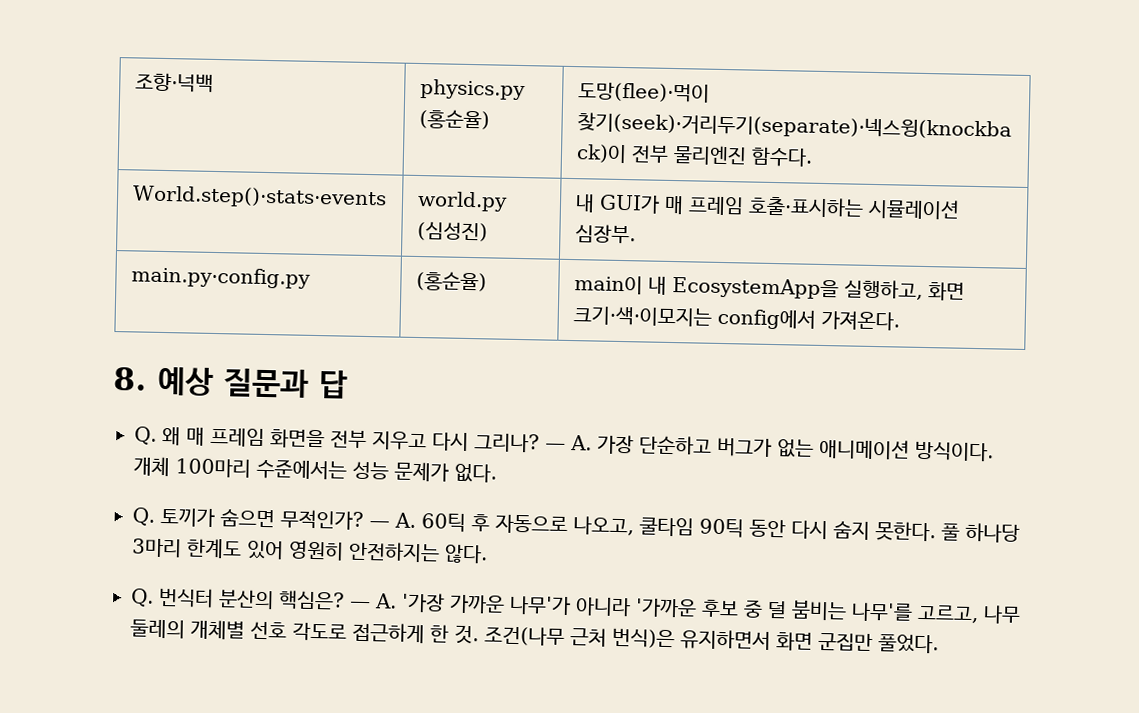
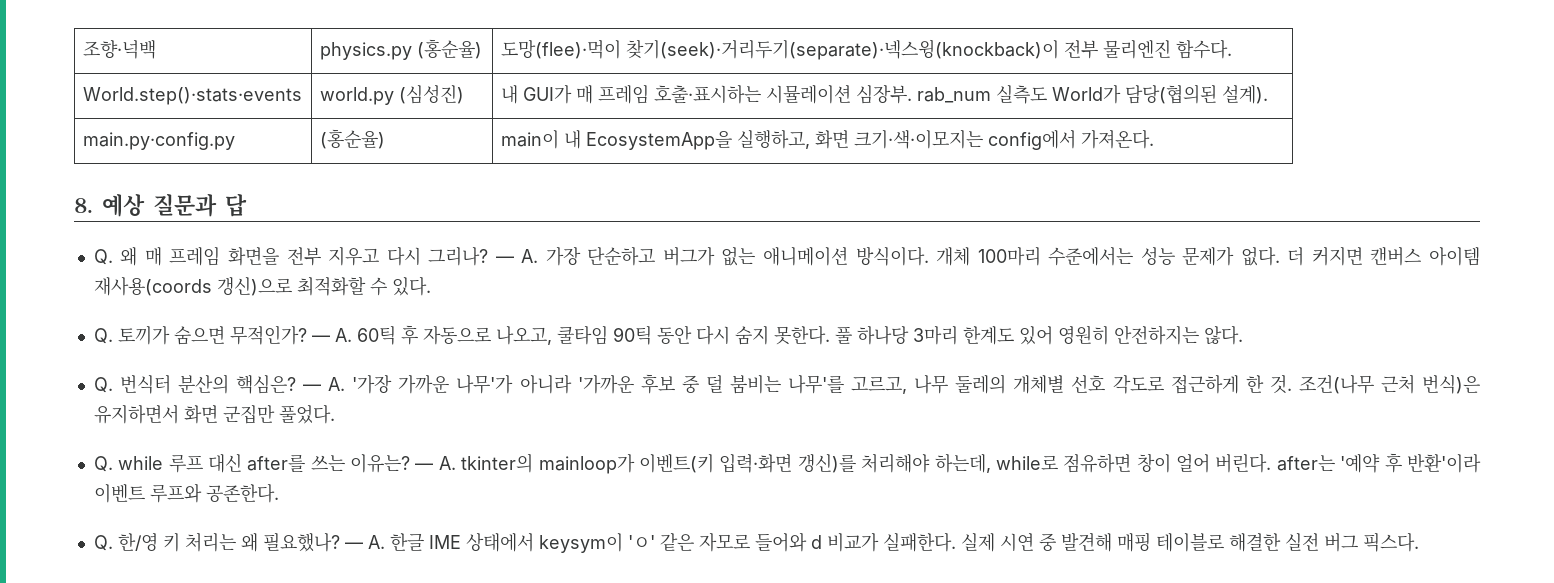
- World.step()·stats·events | world.py (심성진) | 내 GUI가 매 프레임 호출·표시하는 시뮬레이션 심장부.
+ World.step()·stats·events | world.py (심성진) | 내 GUI가 매 프레임 호출·표시하는 시뮬레이션 심장부. rab_num 실측도 World가 담당(협의된 설계).
+ 더 커지면 캔버스 아이템 재사용(coords 갱신)으로 최적화할 수 있다.
+ Q. while 루프 대신 after를 쓰는 이유는? — A. tkinter의 mainloop가 이벤트(키 입력·화면 갱신)를 처리해야 하는데, while로 점유하면 창이 얼어 버린다. after는 '예약 후 반환'이라 이벤트 루프와 공존한다.
+ Q. 한/영 키 처리는 왜 필요했나? — A. 한글 IME 상태에서 keysym이 'ㅇ' 같은 자모로 들어와 d 비교가 실패한다. 실제 시연 중 발견해 매핑 테이블로 해결한 실전 버그 픽스다.

